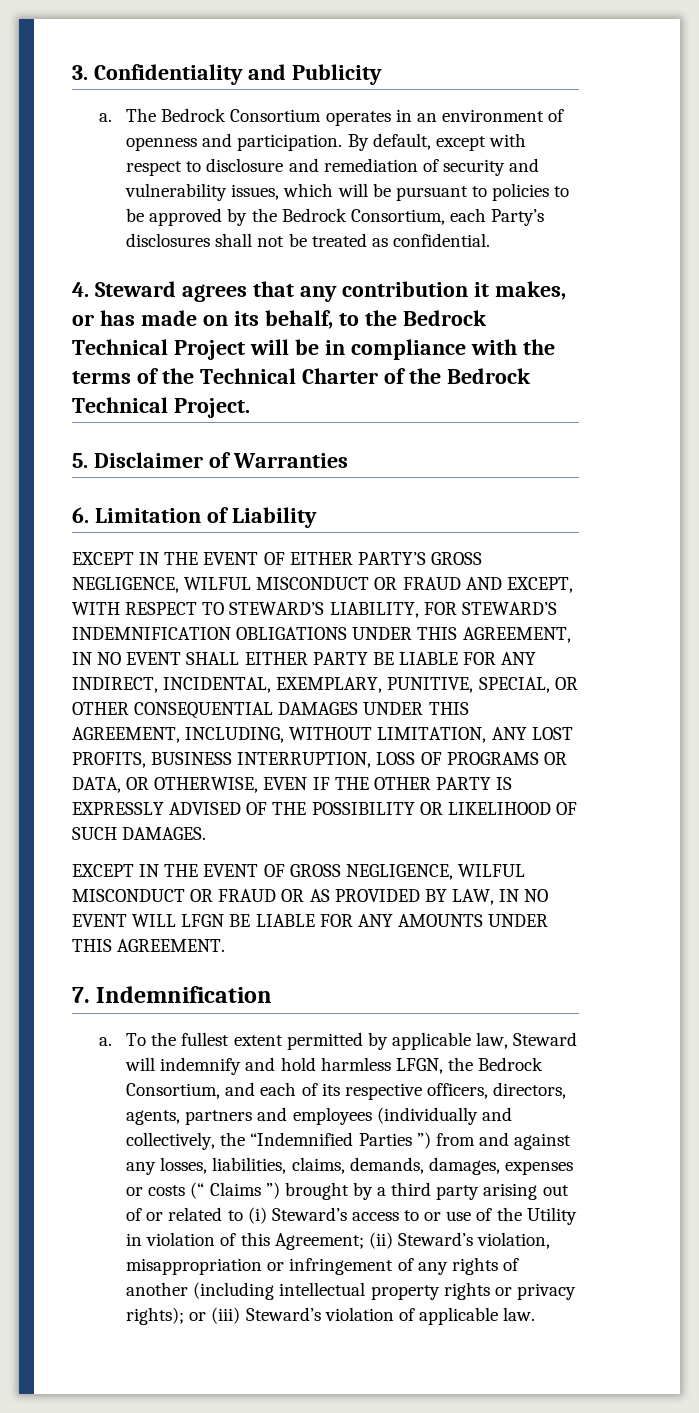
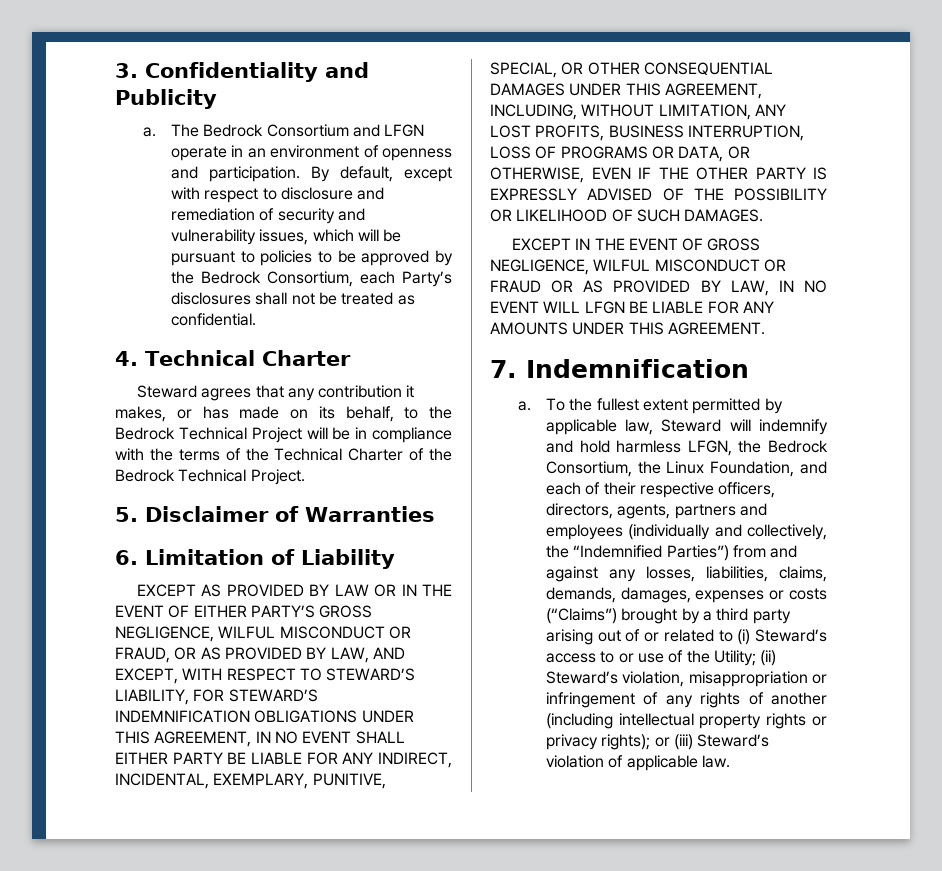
- The Bedrock Consortium operates in an environment of openness and participation.
+ The Bedrock Consortium and LFGN operate in an environment of openness and participation.
- 4. Steward agrees that any contribution it makes, or has made on its behalf, to the Bedrock Technical Project will be in compliance with the terms of the Technical Charter of the Bedrock Technical Project.
+ 4. Technical Charter
+ Steward agrees that any contribution it makes, or has made on its behalf, to the Bedrock Technical Project will be in compliance with the terms of the Technical Charter of the Bedrock Technical Project.
- EXCEPT IN THE EVENT OF EITHER PARTY’S GROSS NEGLIGENCE, WILFUL MISCONDUCT OR FRAUD AND EXCEPT, WITH RESPECT TO STEWARD’S LIABILITY, FOR STEWARD’S INDEMNIFICATION OBLIGATIONS UNDER THIS AGREEMENT, IN NO EVENT SHALL EITHER PARTY BE LIABLE FOR ANY INDIRECT, INCIDENTAL, EXEMPLARY, PUNITIVE, SPECIAL, OR OTHER CONSEQUENTIAL DAMAGES UNDER THIS AGREEMENT, INCLUDING, WITHOUT LIMITATION, ANY LOST PROFITS, BUSINESS INTERRUPTION, LOSS OF PROGRAMS OR DATA, OR OTHERWISE, EVEN IF THE OTHER PARTY IS EXPRESSLY ADVISED OF THE POSSIBILITY OR LIKELIHOOD OF SUCH DAMAGES.
+ EXCEPT AS PROVIDED BY LAW OR IN THE EVENT OF EITHER PARTY’S GROSS NEGLIGENCE, WILFUL MISCONDUCT OR FRAUD, OR AS PROVIDED BY LAW, AND EXCEPT, WITH RESPECT TO STEWARD’S LIABILITY, FOR STEWARD’S INDEMNIFICATION OBLIGATIONS UNDER THIS AGREEMENT, IN NO EVENT SHALL EITHER PARTY BE LIABLE FOR ANY INDIRECT, INCIDENTAL, EXEMPLARY, PUNITIVE, SPECIAL, OR OTHER CONSEQUENTIAL DAMAGES UNDER THIS AGREEMENT, INCLUDING, WITHOUT LIMITATION, ANY LOST PROFITS, BUSINESS INTERRUPTION, LOSS OF PROGRAMS OR DATA, OR OTHERWISE, EVEN IF THE OTHER PARTY IS EXPRESSLY ADVISED OF THE POSSIBILITY OR LIKELIHOOD OF SUCH DAMAGES.
- To the fullest extent permitted by applicable law, Steward will indemnify and hold harmless LFGN, the Bedrock Consortium, and each of its respective officers, directors, agents, partners and employees (individually and collectively, the “Indemnified Parties ”) from and against any losses, liabilities, claims, demands, damages, expenses or costs (“ Claims ”) brought by a third party arising out of or related to (i) Steward’s access to or use of the Utility in violation of this Agreement;
+ To the fullest extent permitted by applicable law, Steward will indemnify and hold harmless LFGN, the Bedrock Consortium, the Linux Foundation, and each of their respective officers, directors, agents, partners and employees (individually and collectively, the “Indemnified Parties”) from and against any losses, liabilities, claims, demands, damages, expenses or costs (“Claims”) brought by a third party arising out of or related to (i) Steward’s access to or use of the Utility;

